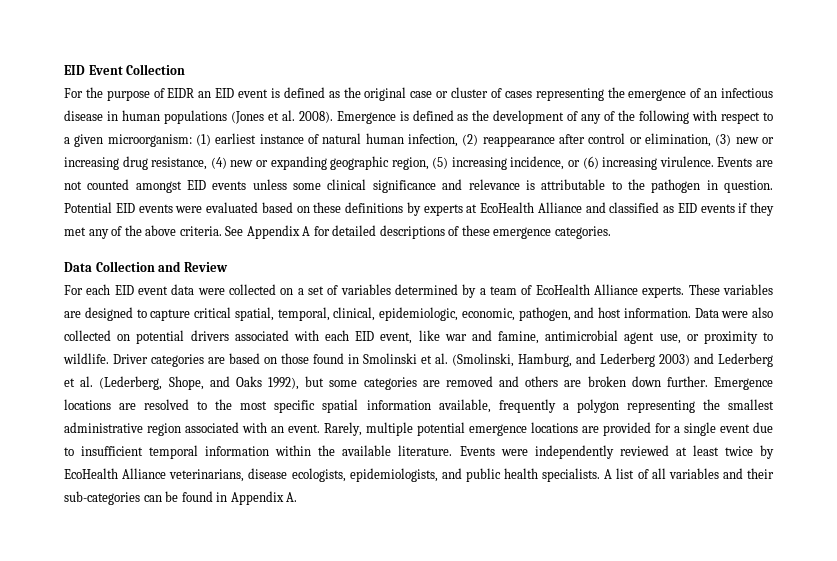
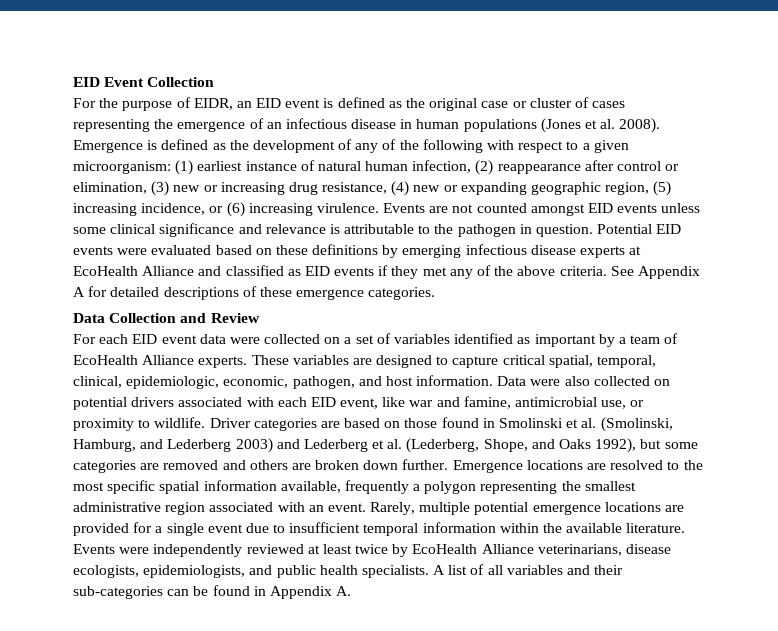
- For the purpose of EIDR an EID event is defined as the original case or cluster of cases representing the emergence of an infectious disease in human populations (Jones et al. 2008).
+ For the purpose of EIDR, an EID event is defined as the original case or cluster of cases representing the emergence of an infectious disease in human populations (Jones et al. 2008).
- Potential EID events were evaluated based on these definitions by experts at EcoHealth Alliance and classified as EID events if they met any of the above criteria.
+ Potential EID events were evaluated based on these definitions by emerging infectious disease experts at EcoHealth Alliance and classified as EID events if they met any of the above criteria.
- For each EID event data were collected on a set of variables determined by a team of EcoHealth Alliance experts.
+ For each EID event data were collected on a set of variables identified as important by a team of EcoHealth Alliance experts.
- Data were also collected on potential drivers associated with each EID event, like war and famine, antimicrobial agent use, or proximity to wildlife.
+ Data were also collected on potential drivers associated with each EID event, like war and famine, antimicrobial use, or proximity to wildlife.

